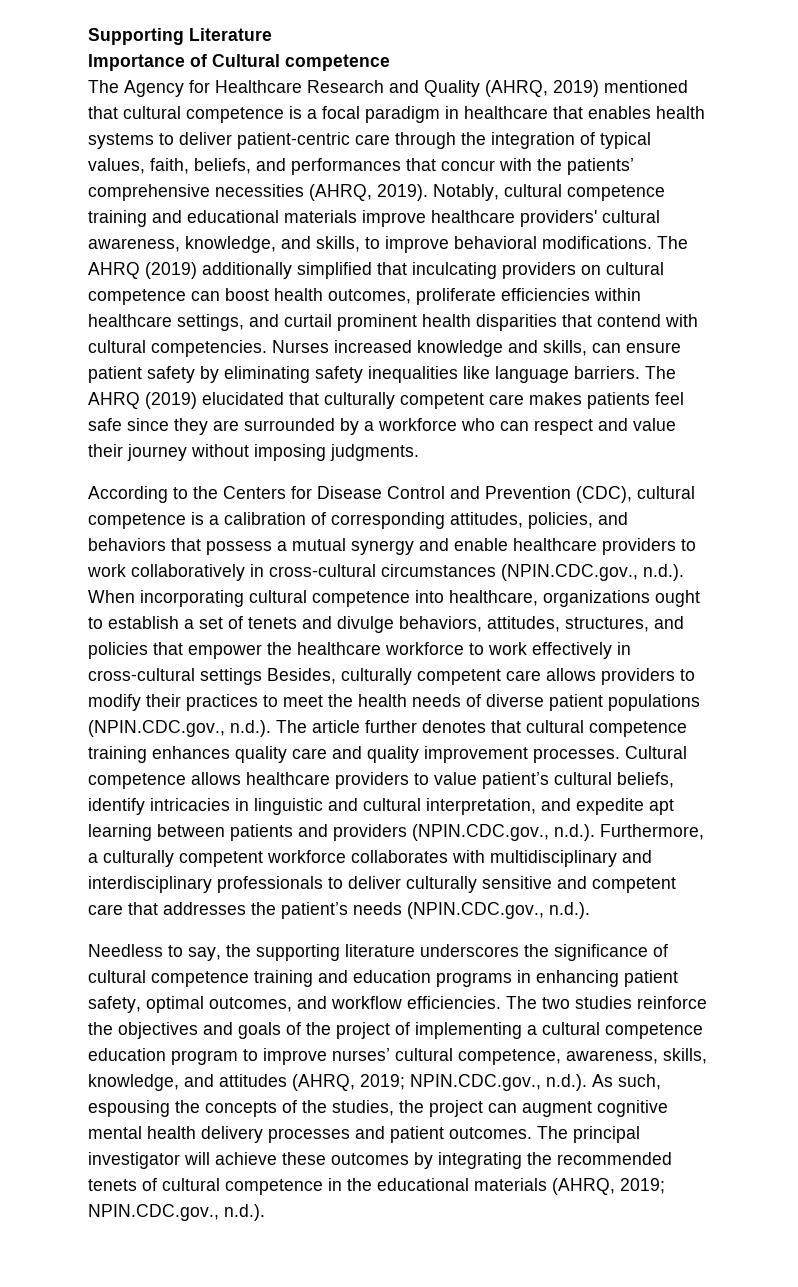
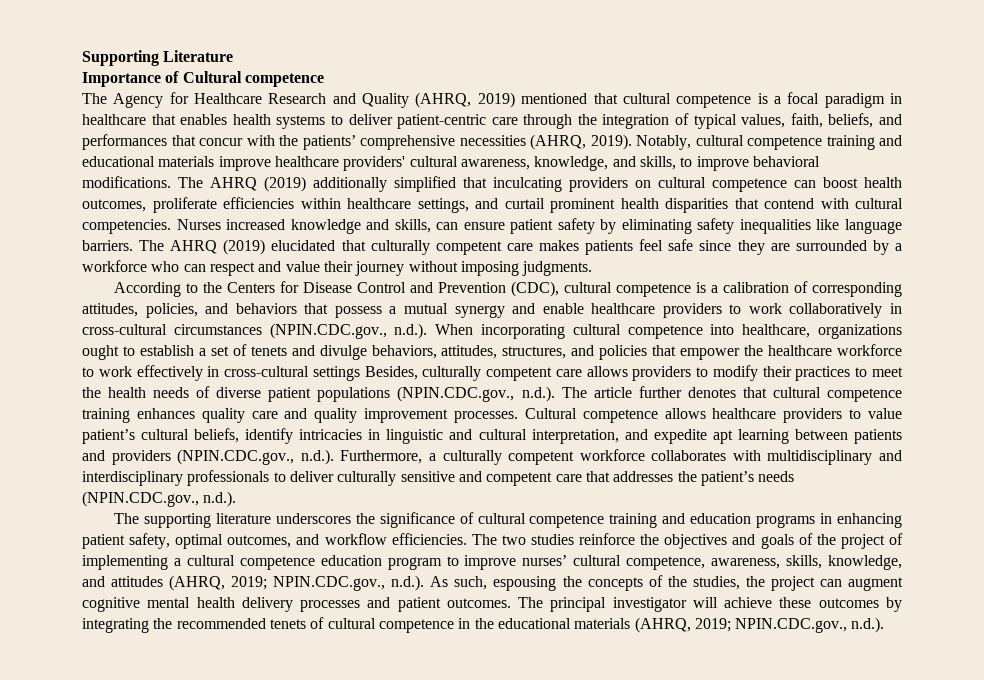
- Needless to say, the supporting literature underscores the significance of cultural competence training and education programs in enhancing patient safety, optimal outcomes, and workflow efficiencies.
+ The supporting literature underscores the significance of cultural competence training and education programs in enhancing patient safety, optimal outcomes, and workflow efficiencies.

